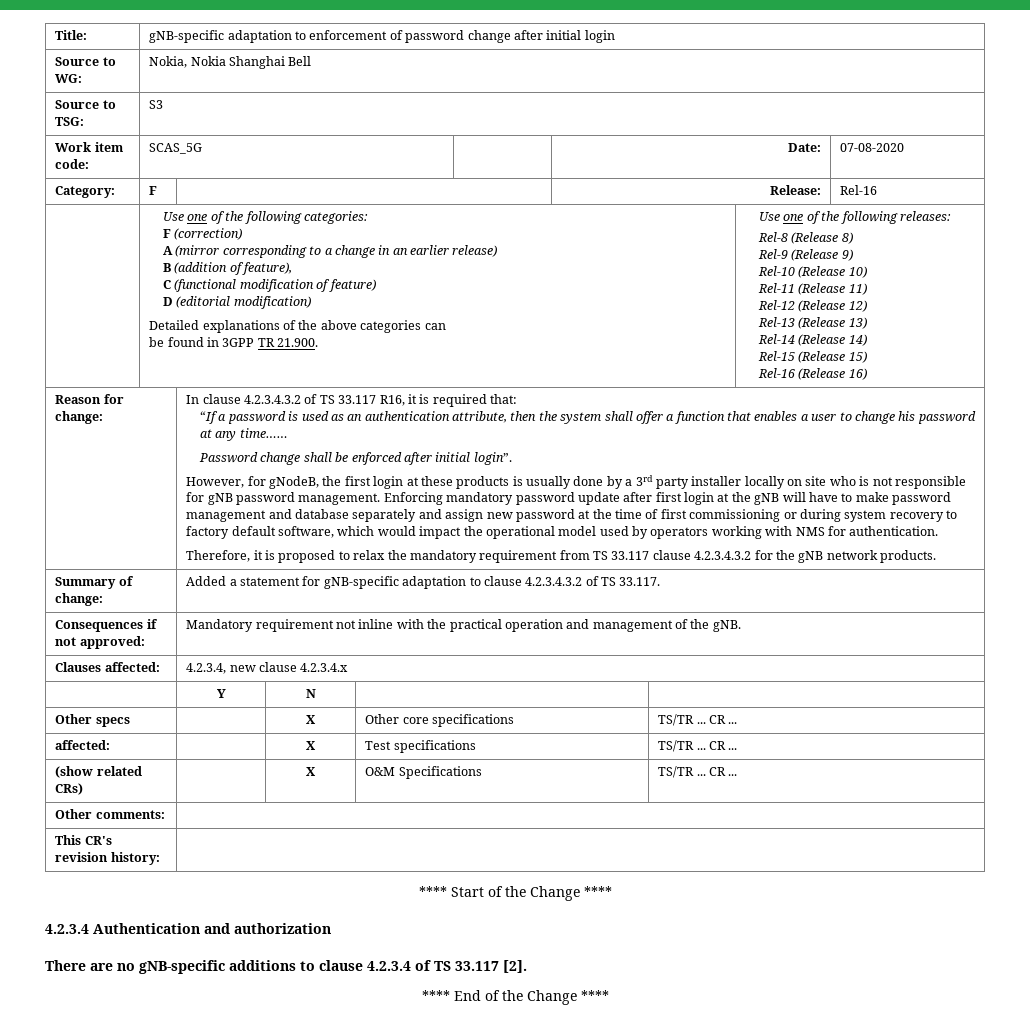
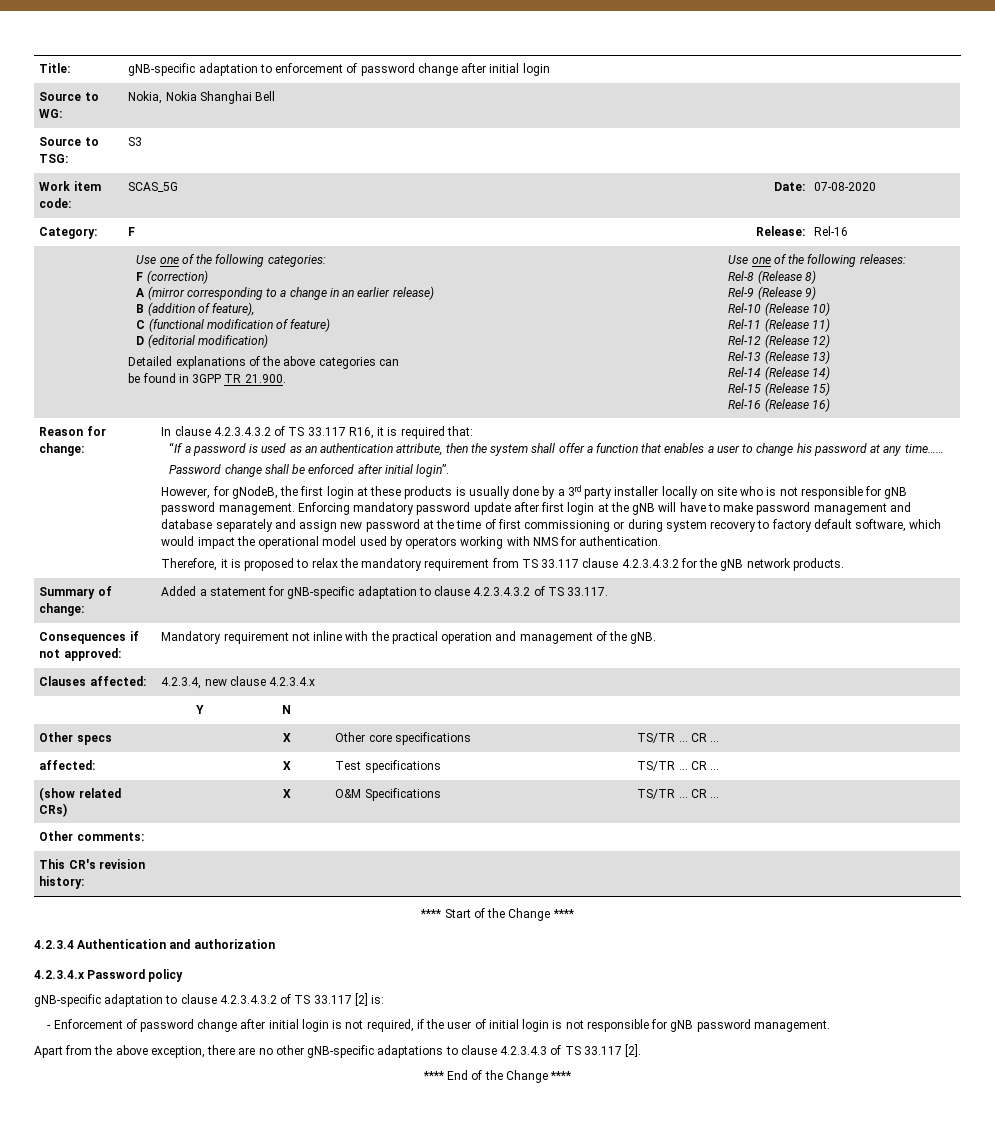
- There are no gNB-specific additions to clause 4.2.3.4 of TS 33.117 [2].
+ 4.2.3.4.x Password policy
+ gNB-specific adaptation to clause 4.2.3.4.3.2 of TS 33.117 [2] is:
+ - Enforcement of password change after initial login is not required, if the user of initial login is not responsible for gNB password management.
+ Apart from the above exception, there are no other gNB-specific adaptations to clause 4.2.3.4.3 of TS 33.117 [2].

